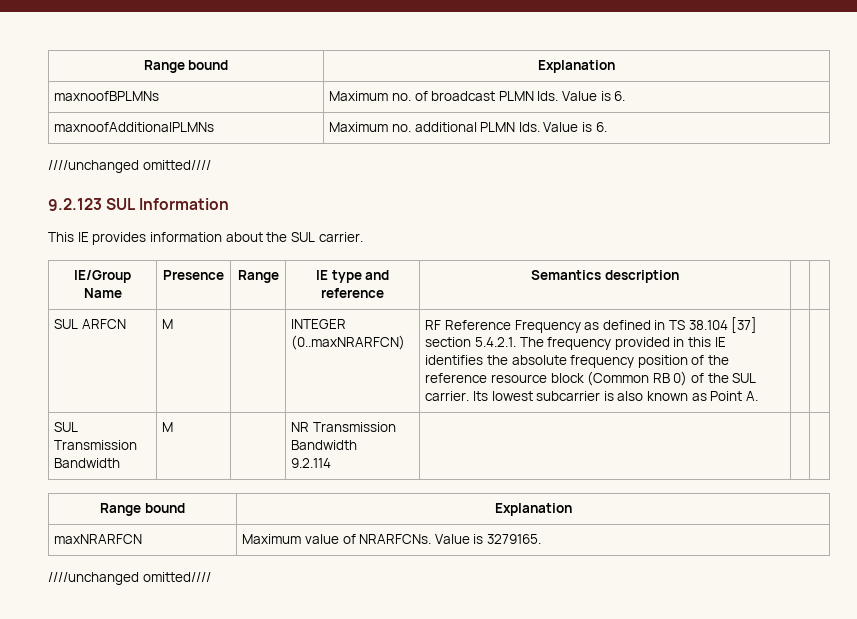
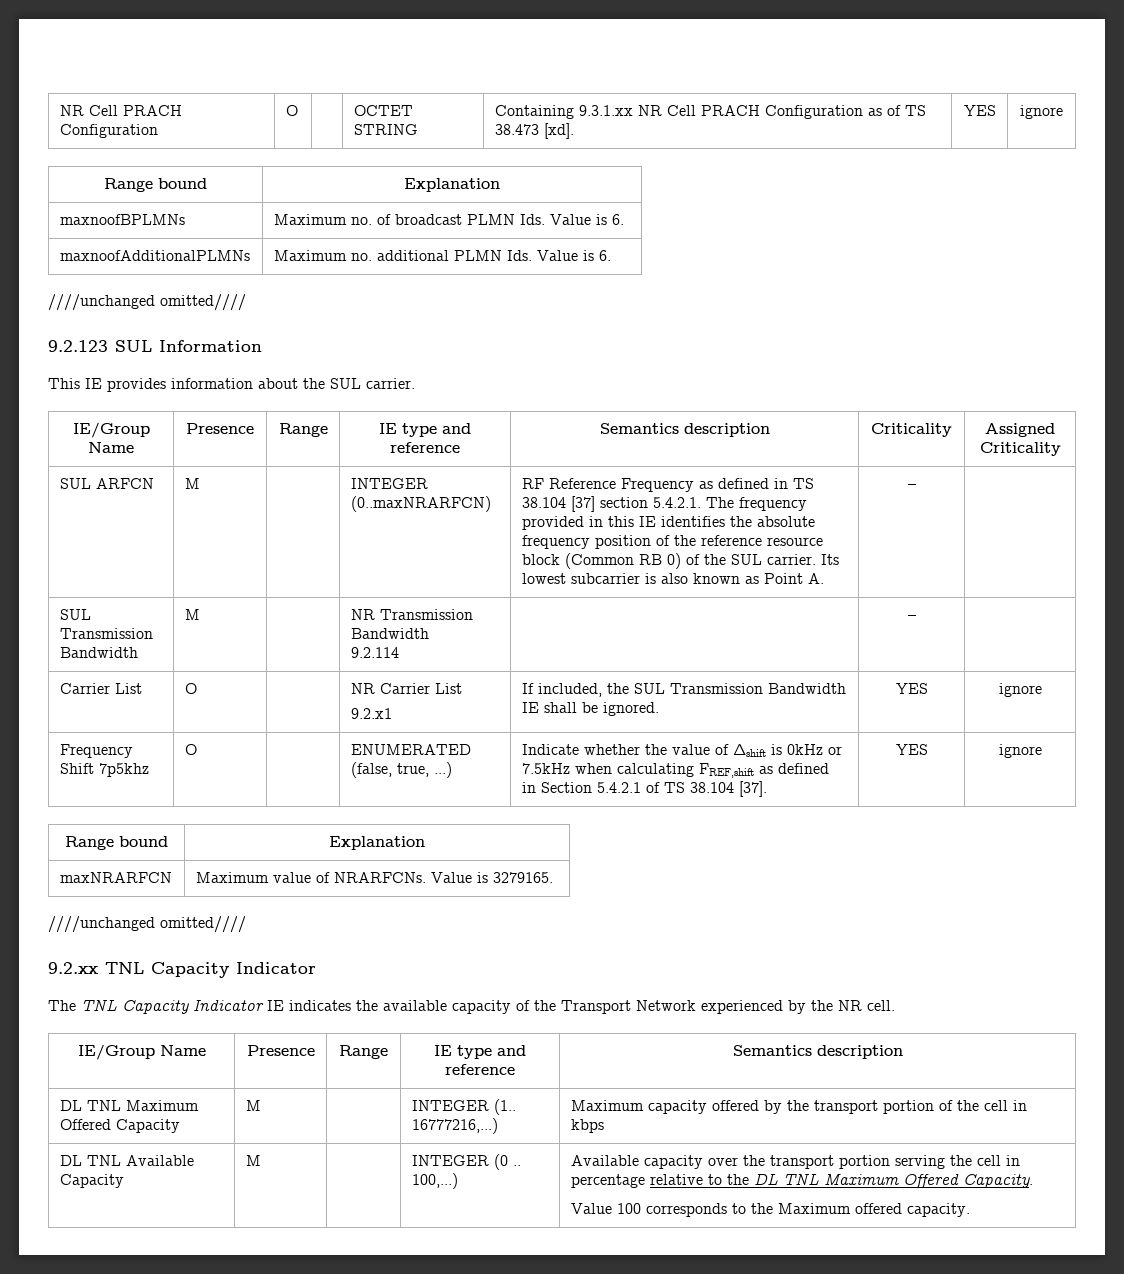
+ NR Cell PRACH Configuration | O | | OCTET STRING | Containing 9.3.1.xx NR Cell PRACH Configuration as of TS 38.473 [xd]. | YES | ignore
- IE/Group Name | Presence | Range | IE type and reference | Semantics description | |
+ IE/Group Name | Presence | Range | IE type and reference | Semantics description | Criticality | Assigned Criticality
- Its lowest subcarrier is also known as Point A.
+ Its lowest subcarrier is also known as Point A. | –
  SUL Transmission Bandwidth | M | | NR Transmission Bandwidth
- 9.2.114 | | |
+ 9.2.114 | | – |
+ Carrier List | O | | NR Carrier List
+ 9.2.x1 | If included, the SUL Transmission Bandwidth IE shall be ignored. | YES | ignore
+ Frequency Shift 7p5khz | O | | ENUMERATED (false, true, ...) | Indicate whether the value of Δshift is 0kHz or 7.5kHz when calculating FREF,shift as defined in Section 5.4.2.1 of TS 38.104 [37]. | YES | ignore
+ 9.2.xx TNL Capacity Indicator
+ The TNL Capacity Indicator IE indicates the available capacity of the Transport Network experienced by the NR cell.
+ IE/Group Name | Presence | Range | IE type and reference | Semantics description
+ DL TNL Maximum Offered Capacity | M | | INTEGER (1.. 16777216,...) | Maximum capacity offered by the transport portion of the cell in kbps
+ DL TNL Available Capacity | M | | INTEGER (0 .. 100,...) | Available capacity over the transport portion serving the cell in percentage relative to the DL TNL Maximum Offered Capacity.
+ Value 100 corresponds to the Maximum offered capacity.

